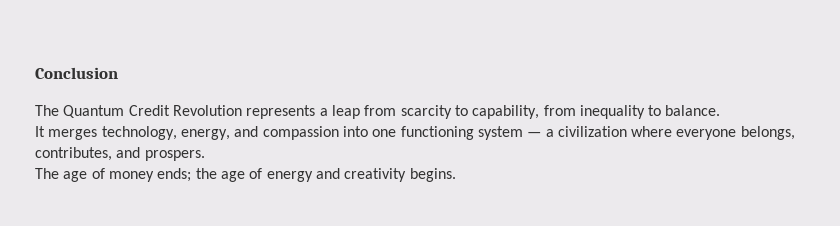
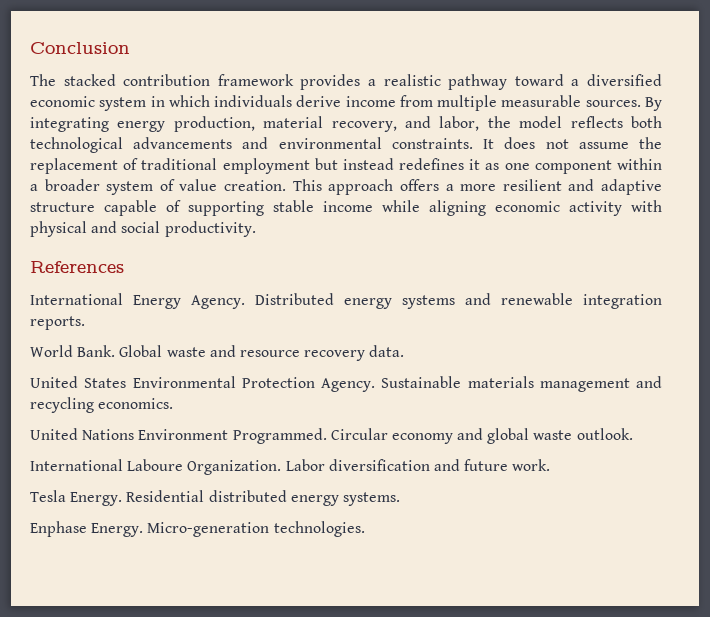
- The Quantum Credit Revolution represents a leap from scarcity to capability, from inequality to balance.
- It merges technology, energy, and compassion into one functioning system — a civilization where everyone belongs, contributes, and prospers.
- The age of money ends; the age of energy and creativity begins.
+ The stacked contribution framework provides a realistic pathway toward a diversified economic system in which individuals derive income from multiple measurable sources. By integrating energy production, material recovery, and labor, the model reflects both technological advancements and environmental constraints. It does not assume the replacement of traditional employment but instead redefines it as one component within a broader system of value creation. This approach offers a more resilient and adaptive structure capable of supporting stable income while aligning economic activity with physical and social productivity.
+ References
+ International Energy Agency. Distributed energy systems and renewable integration reports.
+ World Bank. Global waste and resource recovery data.
+ United States Environmental Protection Agency. Sustainable materials management and recycling economics.
+ United Nations Environment Programmed. Circular economy and global waste outlook.
+ International Laboure Organization. Labor diversification and future work.
+ Tesla Energy. Residential distributed energy systems.
+ Enphase Energy. Micro-generation technologies.

